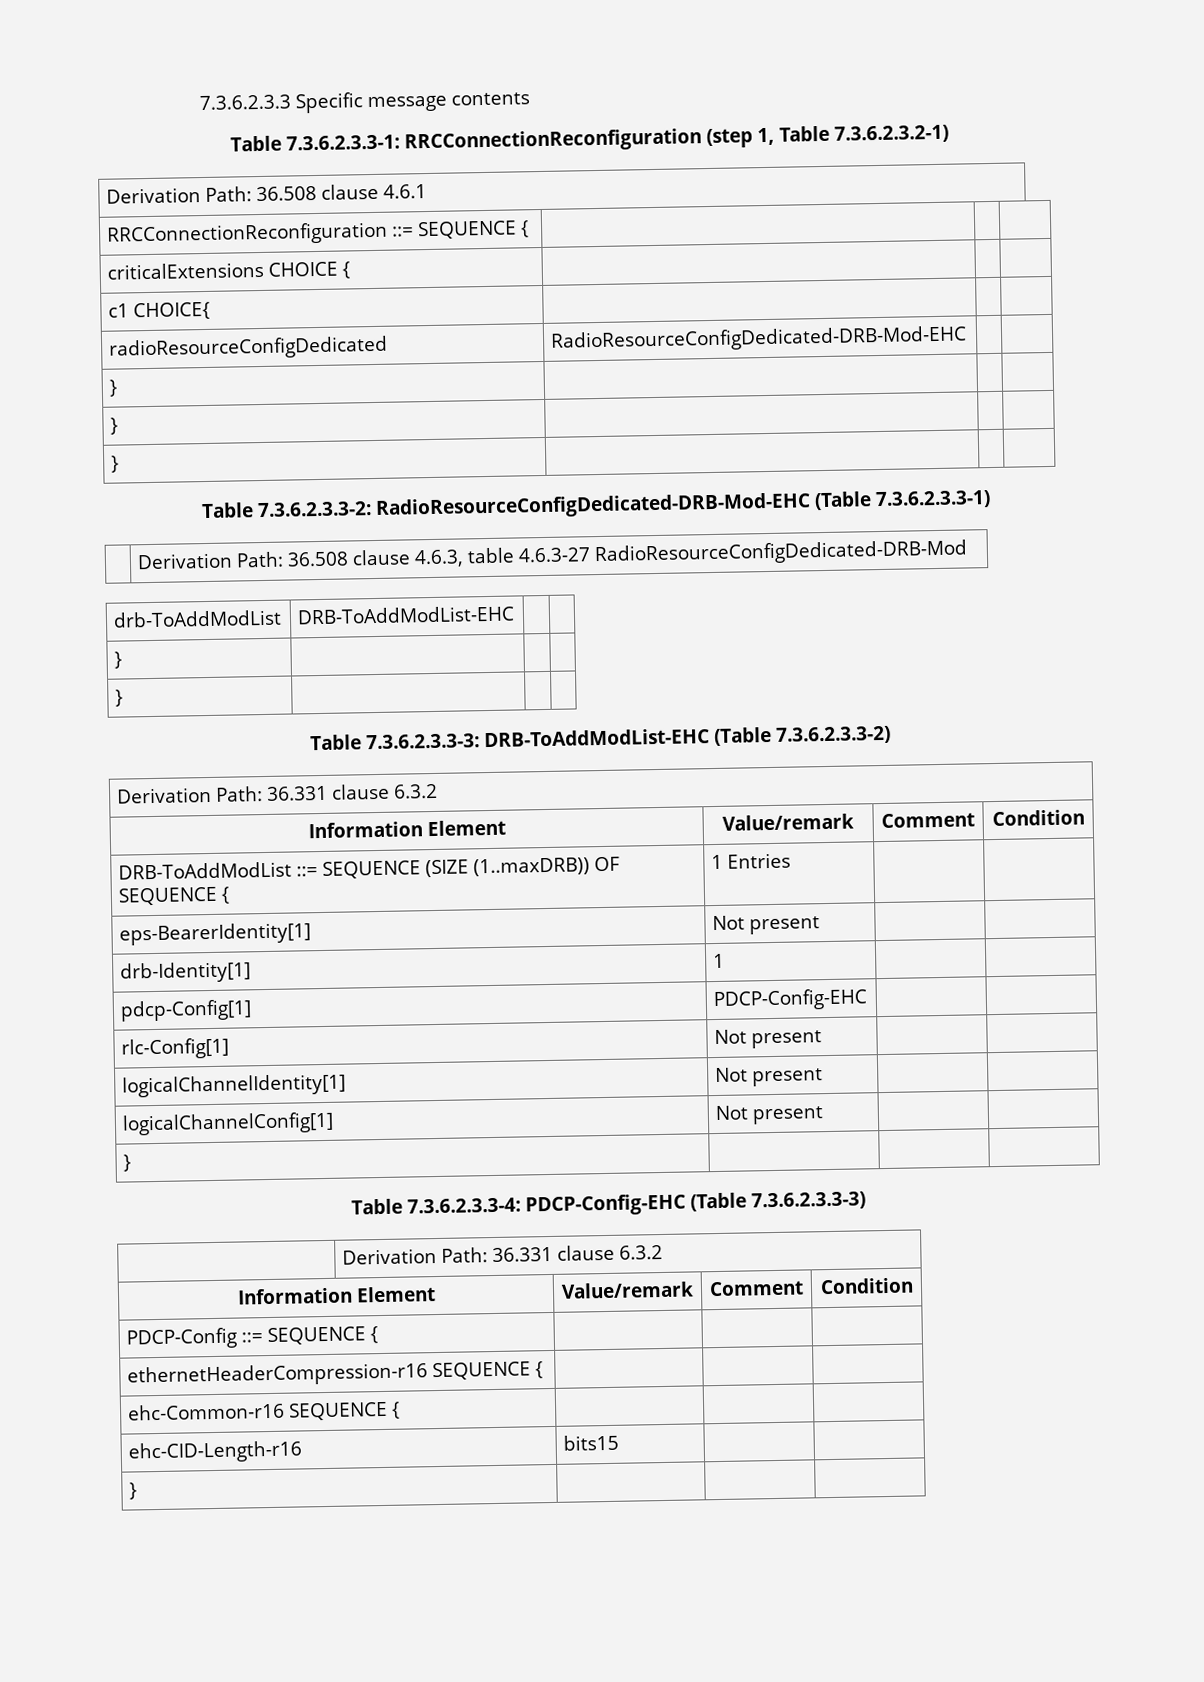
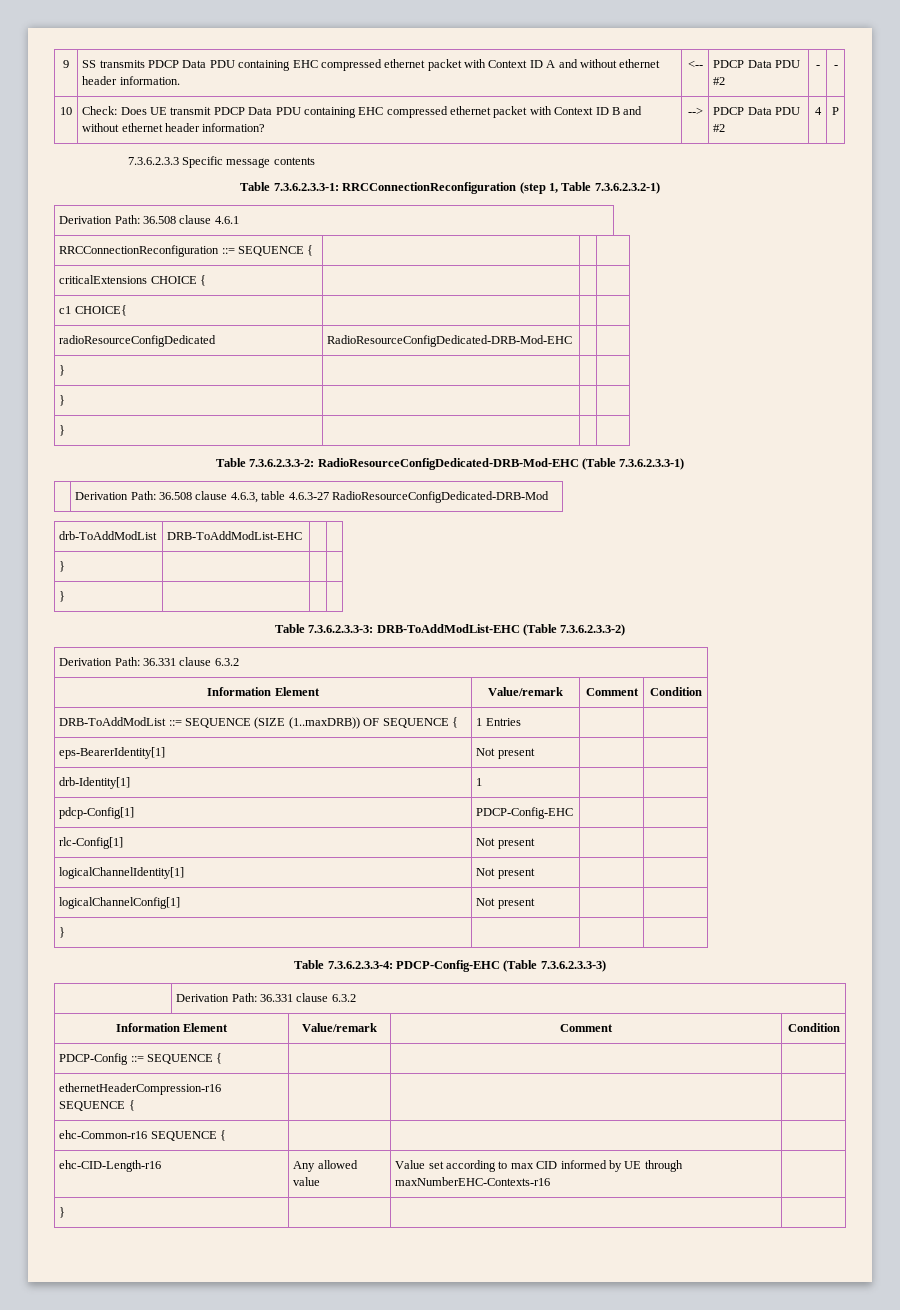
+ 9 | SS transmits PDCP Data PDU containing EHC compressed ethernet packet with Context ID A and without ethernet header information. | <-- | PDCP Data PDU #2 | - | -
+ 10 | Check: Does UE transmit PDCP Data PDU containing EHC compressed ethernet packet with Context ID B and without ethernet header information? | --> | PDCP Data PDU #2 | 4 | P
- ehc-CID-Length-r16 | bits15 | |
+ ehc-CID-Length-r16 | Any allowed value | Value set according to max CID informed by UE through maxNumberEHC-Contexts-r16 |

